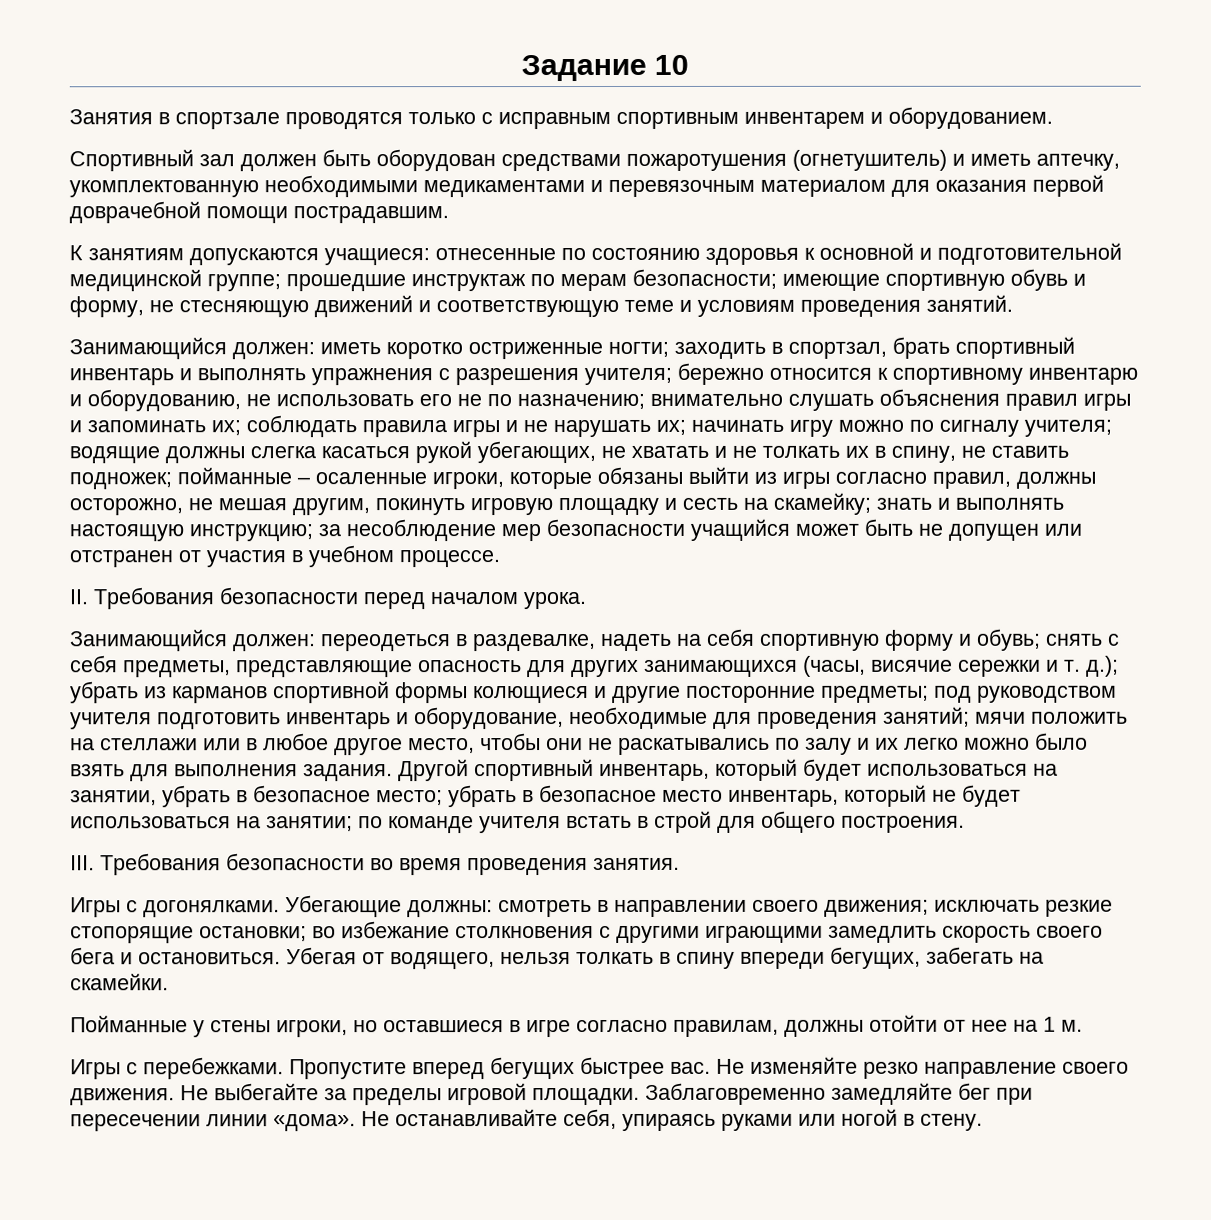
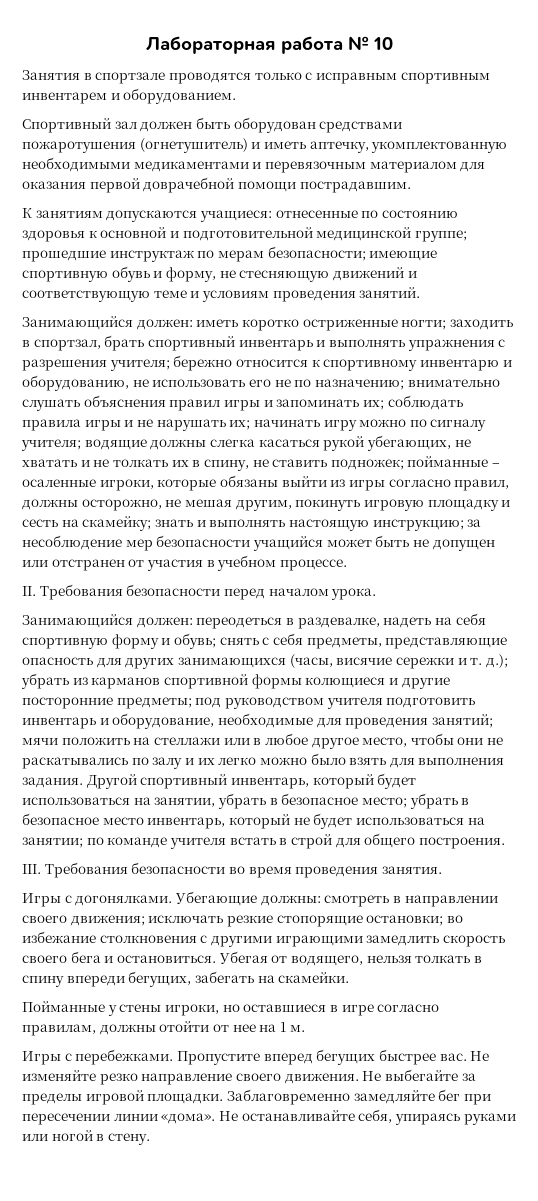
- Задание 10
+ Лабораторная работа № 10

